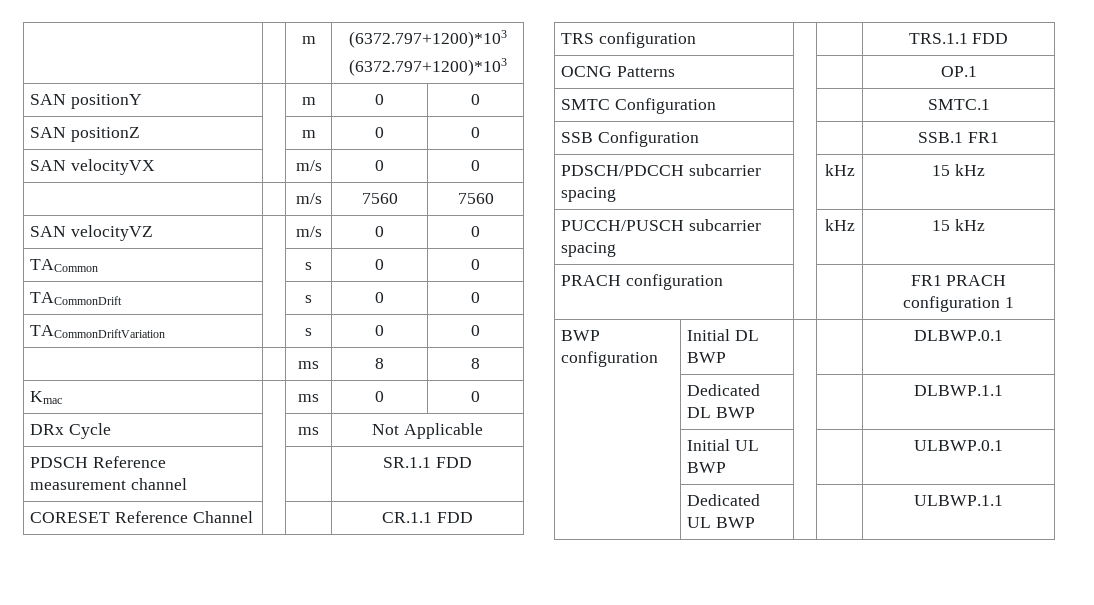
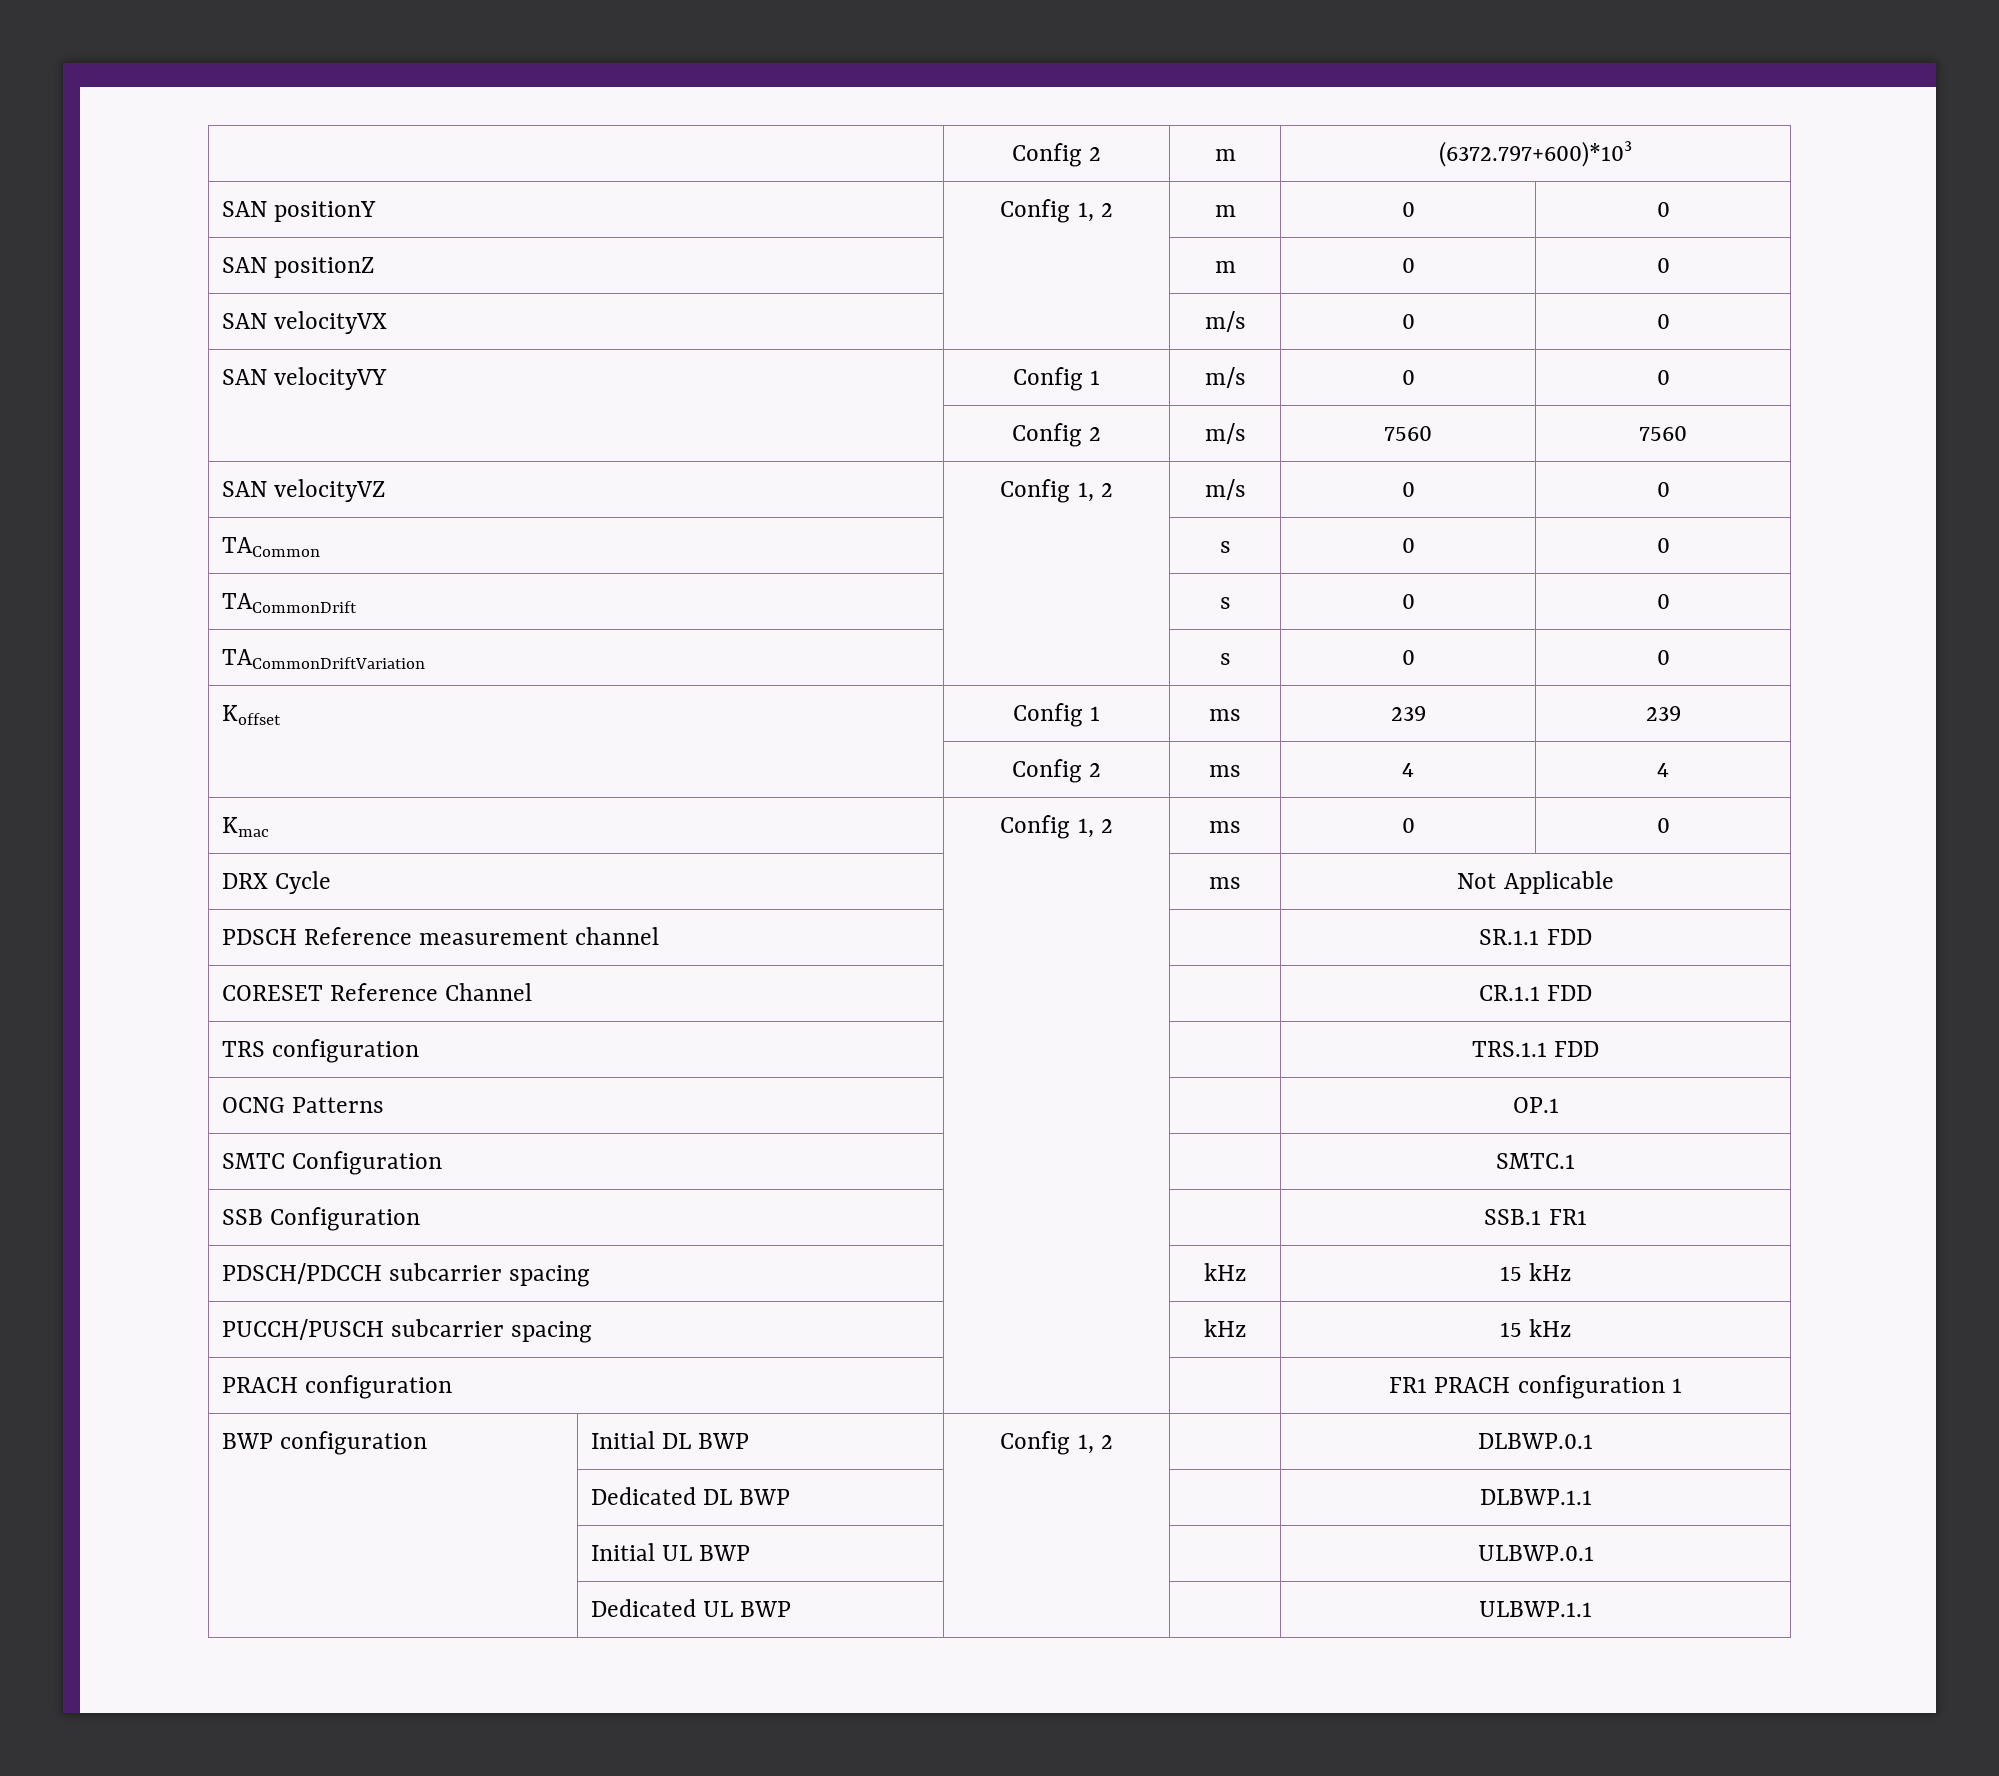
- | | m | (6372.797+1200)*103
- (6372.797+1200)*103
+ | Config 2 | m | (6372.797+600)*103
- SAN positionY | | m | 0 | 0
+ SAN positionY | Config 1, 2 | m | 0 | 0
- | | m/s | 7560 | 7560
+ SAN velocityVY | Config 1 | m/s | 0 | 0
+ | Config 2 | m/s | 7560 | 7560
- SAN velocityVZ | | m/s | 0 | 0
+ SAN velocityVZ | Config 1, 2 | m/s | 0 | 0
- | | ms | 8 | 8
- Kmac | | ms | 0 | 0
+ Koffset | Config 1 | ms | 239 | 239
+ | Config 2 | ms | 4 | 4
+ Kmac | Config 1, 2 | ms | 0 | 0
- DRx Cycle | | ms | Not Applicable
+ DRX Cycle | | ms | Not Applicable
- BWP configuration | Initial DL BWP | | | DLBWP.0.1
+ BWP configuration | Initial DL BWP | Config 1, 2 | | DLBWP.0.1

